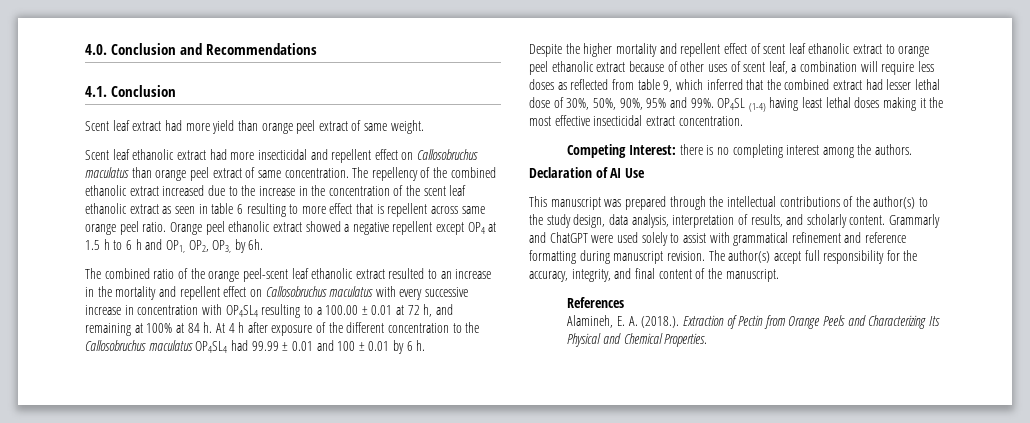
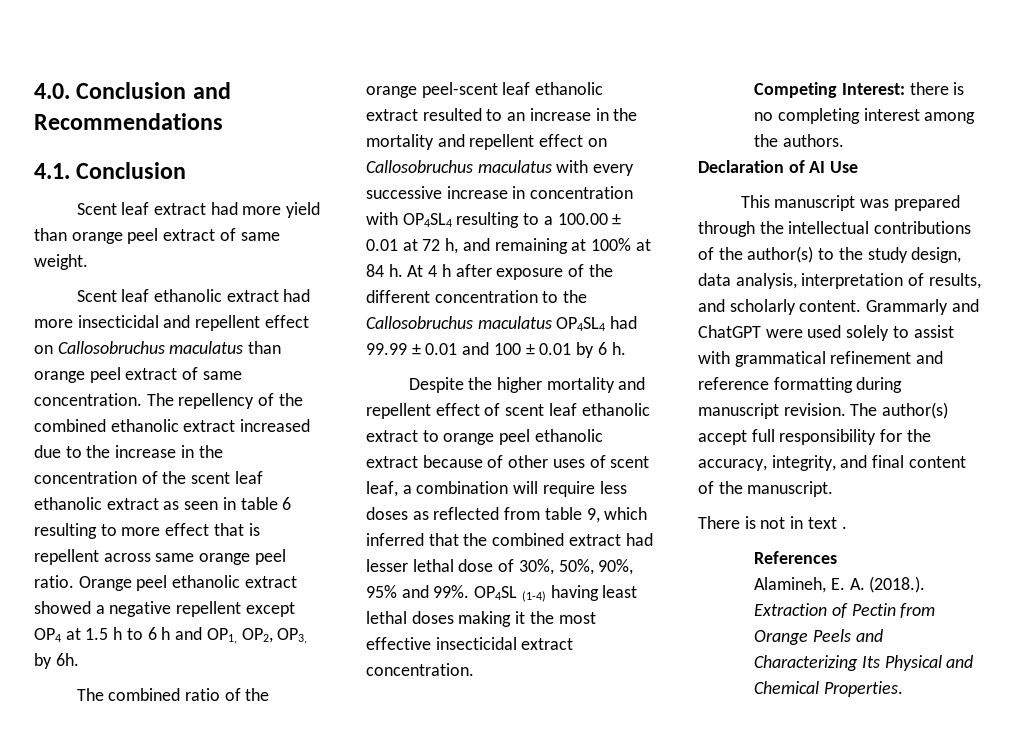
+ There is not in text .

